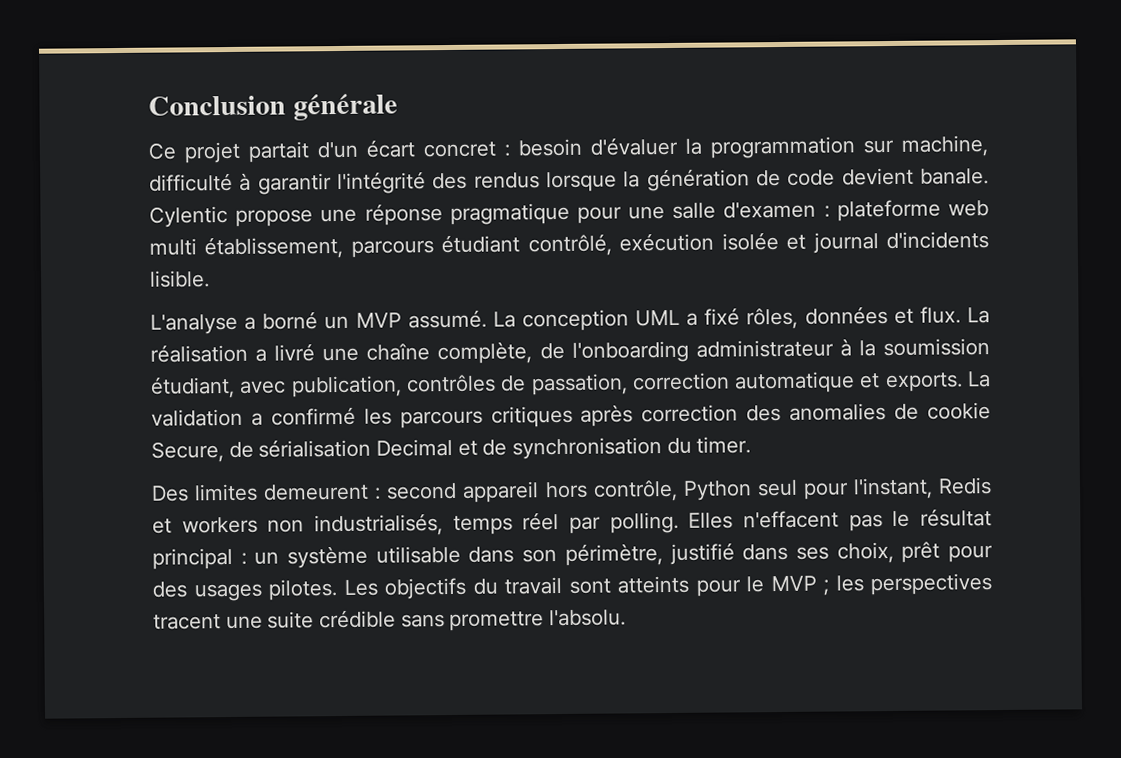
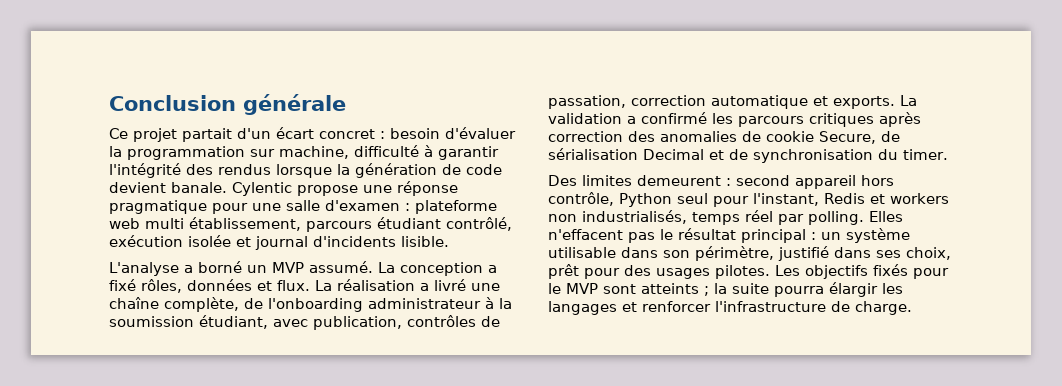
- La conception UML a fixé rôles, données et flux.
+ La conception a fixé rôles, données et flux.
- Les objectifs du travail sont atteints pour le MVP ; les perspectives tracent une suite crédible sans promettre l'absolu.
+ Les objectifs fixés pour le MVP sont atteints ; la suite pourra élargir les langages et renforcer l'infrastructure de charge.

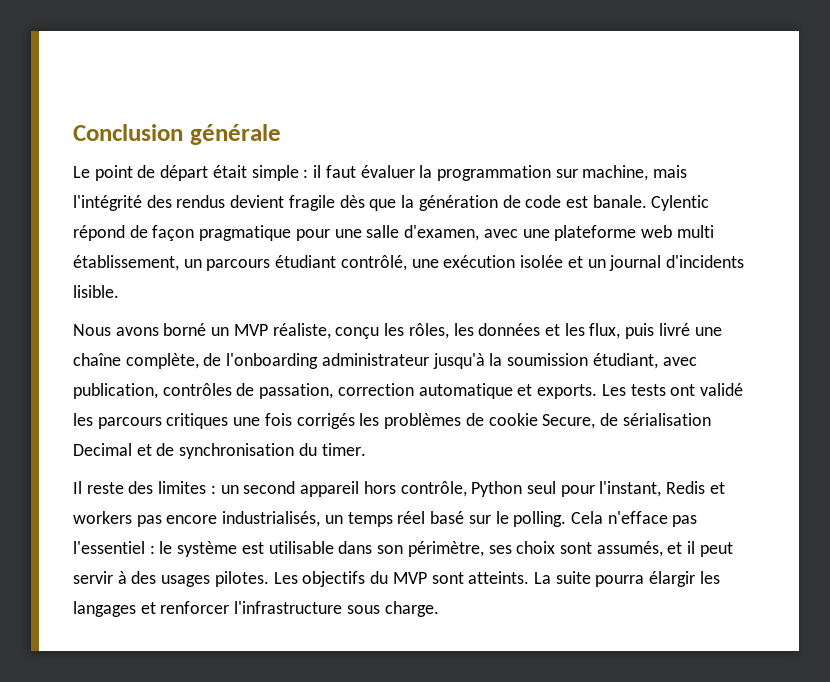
- Ce projet partait d'un écart concret : besoin d'évaluer la programmation sur machine, difficulté à garantir l'intégrité des rendus lorsque la génération de code devient banale.
+ Le point de départ était simple : il faut évaluer la programmation sur machine, mais l'intégrité des rendus devient fragile dès que la génération de code est banale.
- Cylentic propose une réponse pragmatique pour une salle d'examen : plateforme web multi établissement, parcours étudiant contrôlé, exécution isolée et journal d'incidents lisible.
+ Cylentic répond de façon pragmatique pour une salle d'examen, avec une plateforme web multi établissement, un parcours étudiant contrôlé, une exécution isolée et un journal d'incidents lisible.
- L'analyse a borné un MVP assumé. La conception a fixé rôles, données et flux. La réalisation a livré une chaîne complète, de l'onboarding administrateur à la soumission étudiant, avec publication, contrôles de passation, correction automatique et exports.
+ Nous avons borné un MVP réaliste, conçu les rôles, les données et les flux, puis livré une chaîne complète, de l'onboarding administrateur jusqu'à la soumission étudiant, avec publication, contrôles de passation, correction automatique et exports.
- La validation a confirmé les parcours critiques après correction des anomalies de cookie Secure, de sérialisation Decimal et de synchronisation du timer.
+ Les tests ont validé les parcours critiques une fois corrigés les problèmes de cookie Secure, de sérialisation Decimal et de synchronisation du timer.
- Des limites demeurent : second appareil hors contrôle, Python seul pour l'instant, Redis et workers non industrialisés, temps réel par polling. Elles n'effacent pas le résultat principal : un système utilisable dans son périmètre, justifié dans ses choix, prêt pour des usages pilotes.
+ Il reste des limites : un second appareil hors contrôle, Python seul pour l'instant, Redis et workers pas encore industrialisés, un temps réel basé sur le polling. Cela n'efface pas l'essentiel : le système est utilisable dans son périmètre, ses choix sont assumés, et il peut servir à des usages pilotes.
- Les objectifs fixés pour le MVP sont atteints ; la suite pourra élargir les langages et renforcer l'infrastructure de charge.
+ Les objectifs du MVP sont atteints. La suite pourra élargir les langages et renforcer l'infrastructure sous charge.

